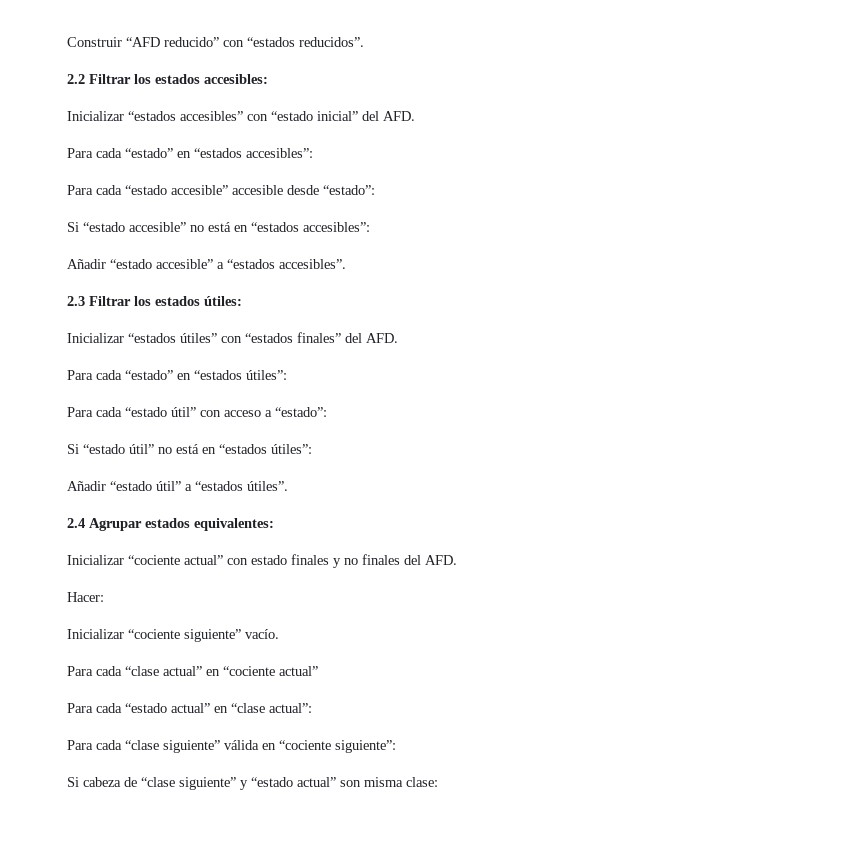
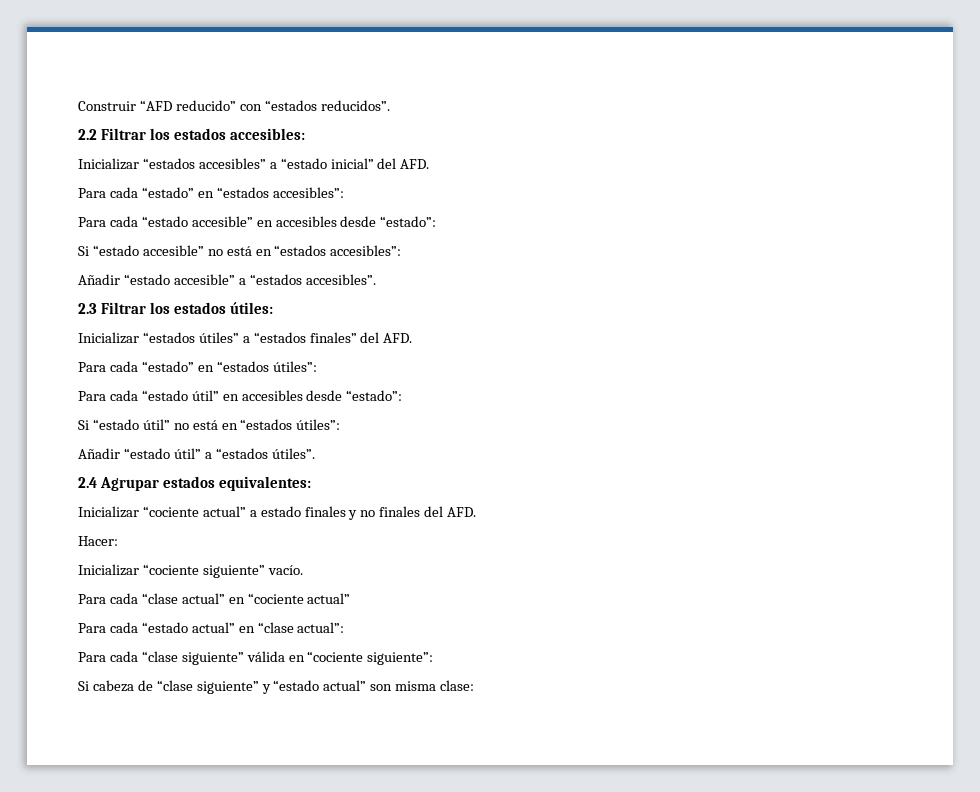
- Inicializar “estados accesibles” con “estado inicial” del AFD.
+ Inicializar “estados accesibles” a “estado inicial” del AFD.
- Para cada “estado accesible” accesible desde “estado”:
+ Para cada “estado accesible” en accesibles desde “estado”:
- Inicializar “estados útiles” con “estados finales” del AFD.
+ Inicializar “estados útiles” a “estados finales” del AFD.
- Para cada “estado útil” con acceso a “estado”:
+ Para cada “estado útil” en accesibles desde “estado”:
- Inicializar “cociente actual” con estado finales y no finales del AFD.
+ Inicializar “cociente actual” a estado finales y no finales del AFD.

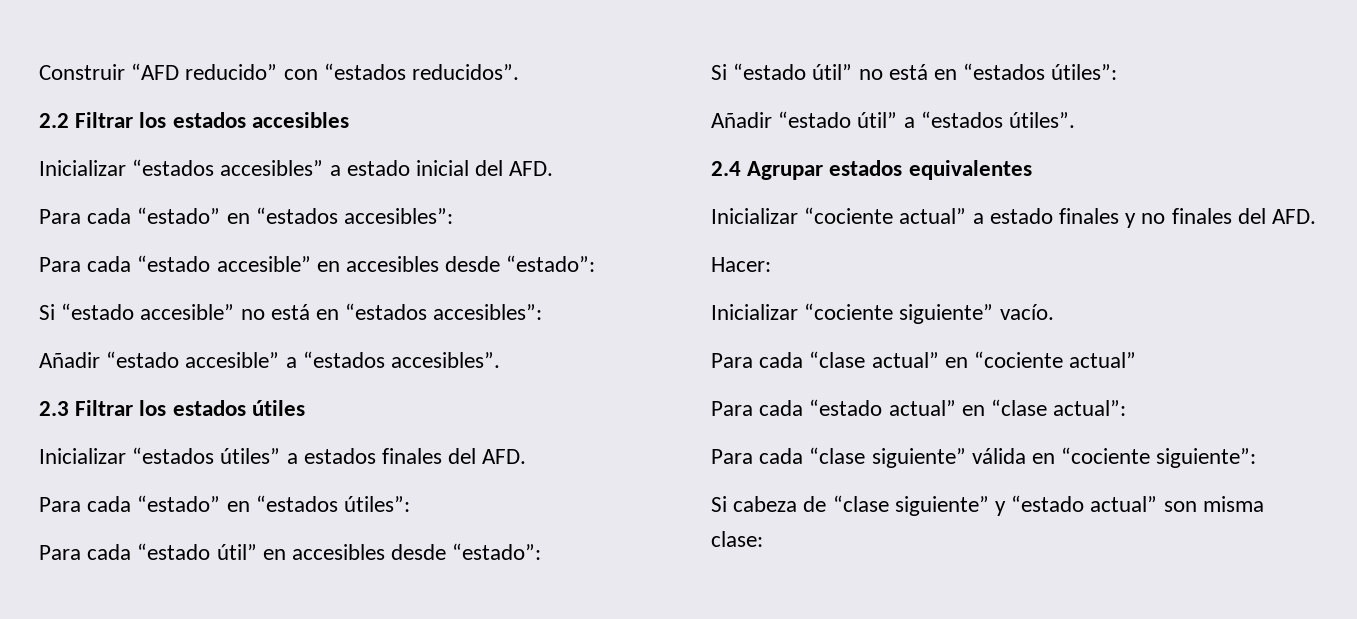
- 2.2 Filtrar los estados accesibles:
+ 2.2 Filtrar los estados accesibles
- Inicializar “estados accesibles” a “estado inicial” del AFD.
+ Inicializar “estados accesibles” a estado inicial del AFD.
- 2.3 Filtrar los estados útiles:
+ 2.3 Filtrar los estados útiles
- Inicializar “estados útiles” a “estados finales” del AFD.
+ Inicializar “estados útiles” a estados finales del AFD.
- 2.4 Agrupar estados equivalentes:
+ 2.4 Agrupar estados equivalentes

